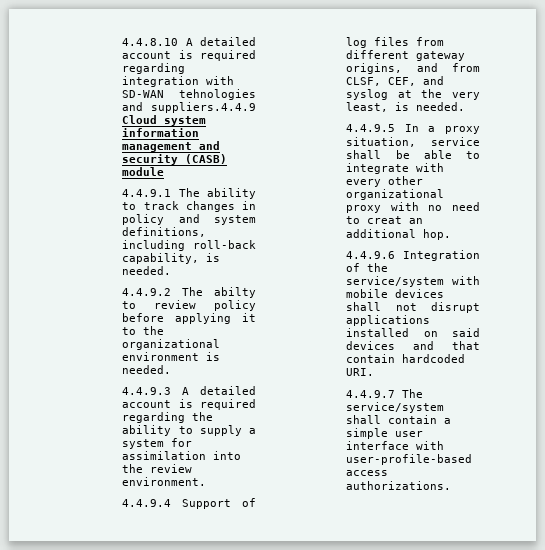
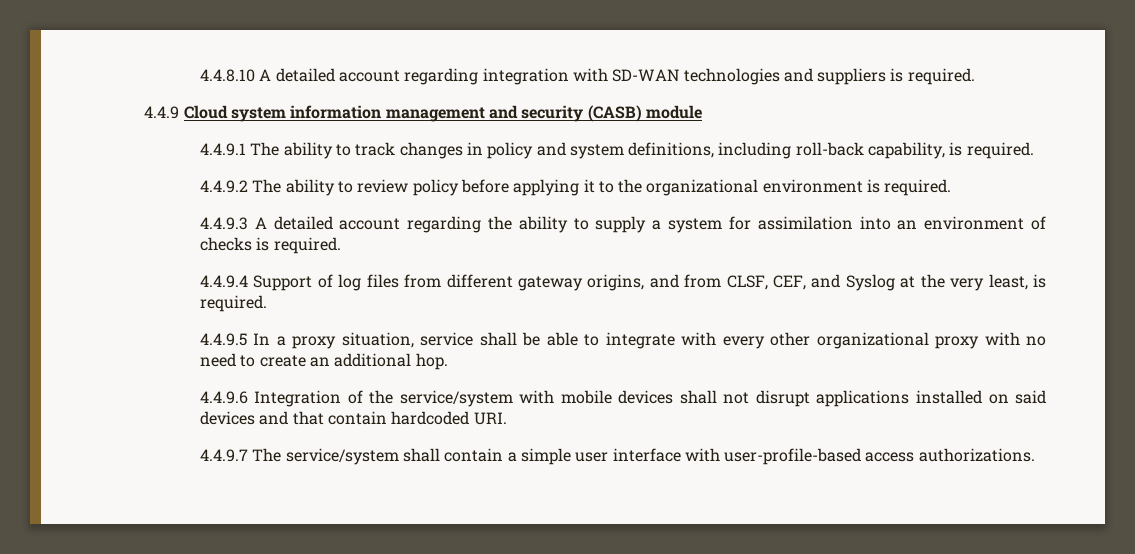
- 4.4.8.10 A detailed account is required regarding integration with SD-WAN tehnologies and suppliers.4.4.9 Cloud system information management and security (CASB) module
+ 4.4.8.10 A detailed account regarding integration with SD-WAN technologies and suppliers is required.
+ 4.4.9 Cloud system information management and security (CASB) module
- 4.4.9.1 The ability to track changes in policy and system definitions, including roll-back capability, is needed.
+ 4.4.9.1 The ability to track changes in policy and system definitions, including roll-back capability, is required.
- 4.4.9.2 The abilty to review policy before applying it to the organizational environment is needed.
+ 4.4.9.2 The ability to review policy before applying it to the organizational environment is required.
- 4.4.9.3 A detailed account is required regarding the ability to supply a system for assimilation into the review environment.
+ 4.4.9.3 A detailed account regarding the ability to supply a system for assimilation into an environment of checks is required.
- 4.4.9.4 Support of log files from different gateway origins, and from CLSF, CEF, and syslog at the very least, is needed.
+ 4.4.9.4 Support of log files from different gateway origins, and from CLSF, CEF, and Syslog at the very least, is required.
- 4.4.9.5 In a proxy situation, service shall be able to integrate with every other organizational proxy with no need to creat an additional hop.
+ 4.4.9.5 In a proxy situation, service shall be able to integrate with every other organizational proxy with no need to create an additional hop.

